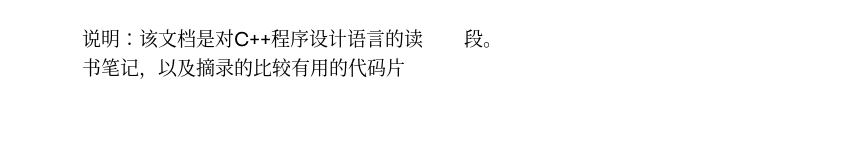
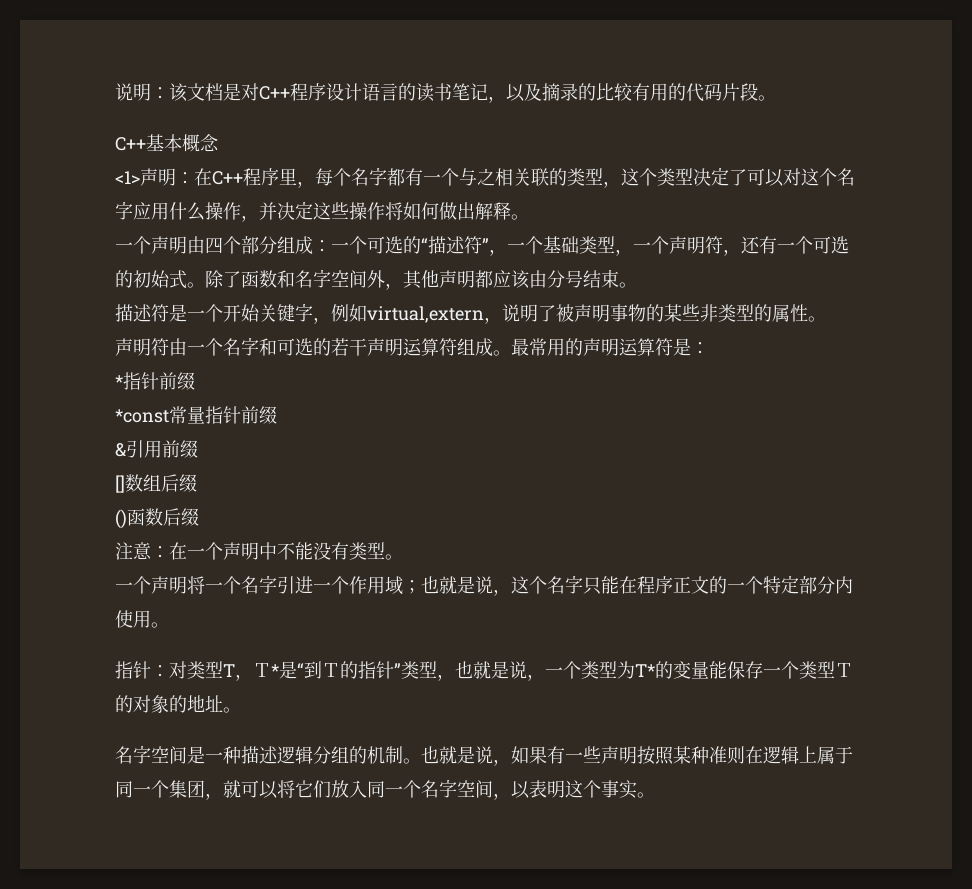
+ C++基本概念
+ <1>声明：在C++程序里，每个名字都有一个与之相关联的类型，这个类型决定了可以对这个名字应用什么操作，并决定这些操作将如何做出解释。
+ 一个声明由四个部分组成：一个可选的“描述符”，一个基础类型，一个声明符，还有一个可选的初始式。除了函数和名字空间外，其他声明都应该由分号结束。
+ 描述符是一个开始关键字，例如virtual,extern，说明了被声明事物的某些非类型的属性。
+ 声明符由一个名字和可选的若干声明运算符组成。最常用的声明运算符是：
+ *指针前缀
+ *const常量指针前缀
+ &引用前缀
+ []数组后缀
+ ()函数后缀
+ 注意：在一个声明中不能没有类型。
+ 一个声明将一个名字引进一个作用域；也就是说，这个名字只能在程序正文的一个特定部分内使用。
+ 指针：对类型T，Ｔ*是“到Ｔ的指针”类型，也就是说，一个类型为T*的变量能保存一个类型Ｔ的对象的地址。
+ 名字空间是一种描述逻辑分组的机制。也就是说，如果有一些声明按照某种准则在逻辑上属于同一个集团，就可以将它们放入同一个名字空间，以表明这个事实。

